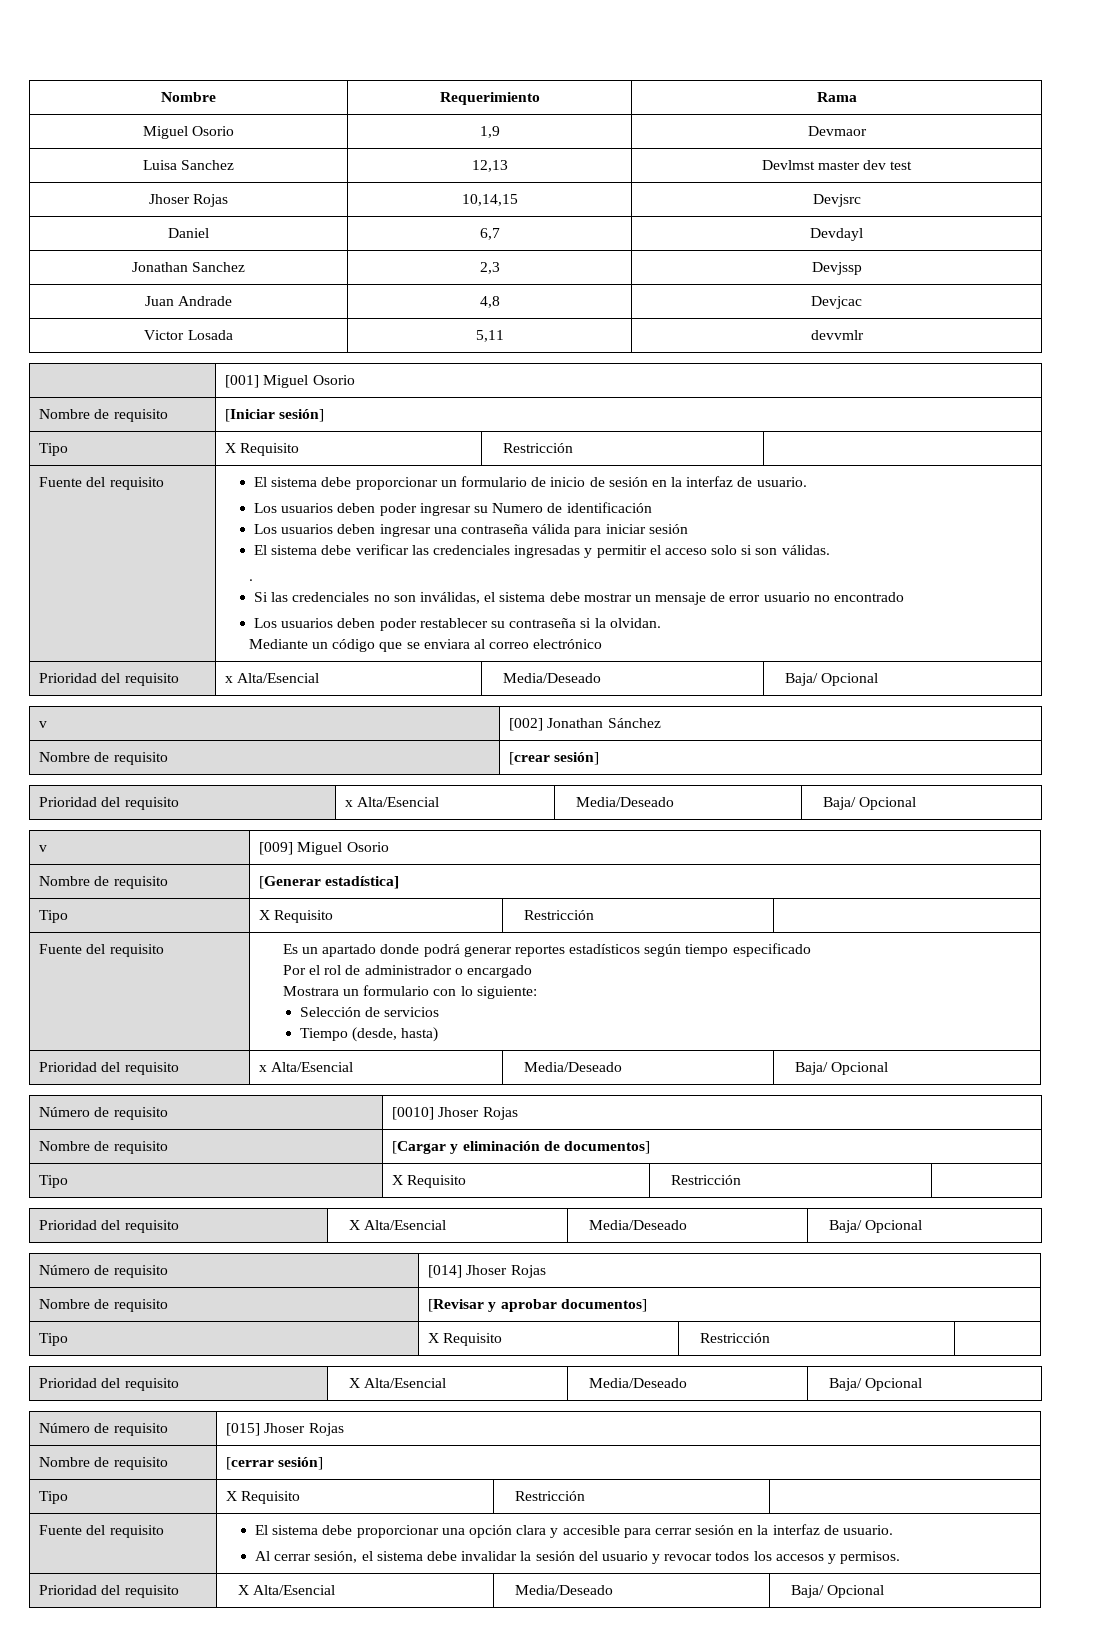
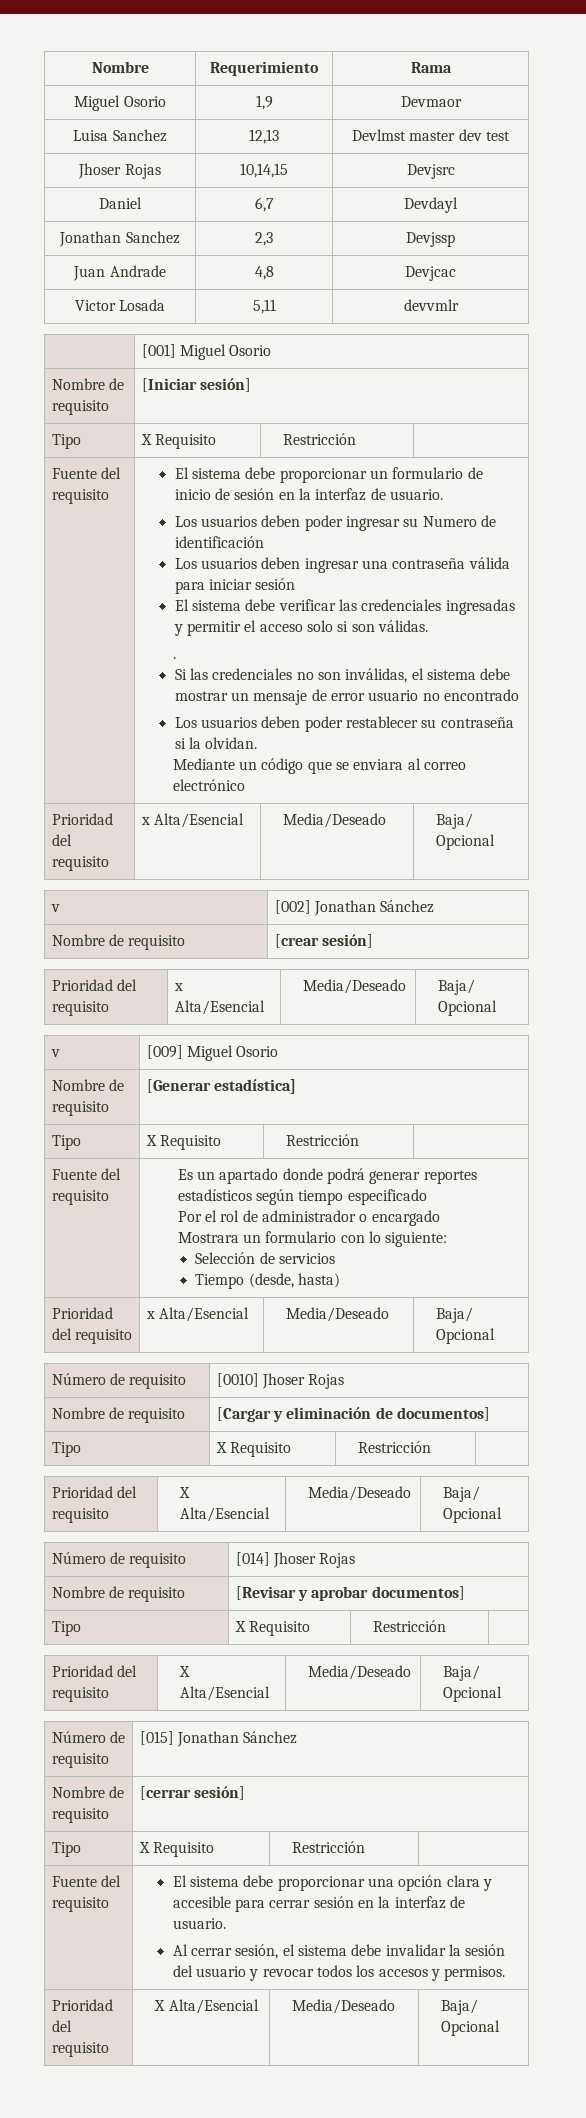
- Número de requisito | [015] Jhoser Rojas
+ Número de requisito | [015] Jonathan Sánchez

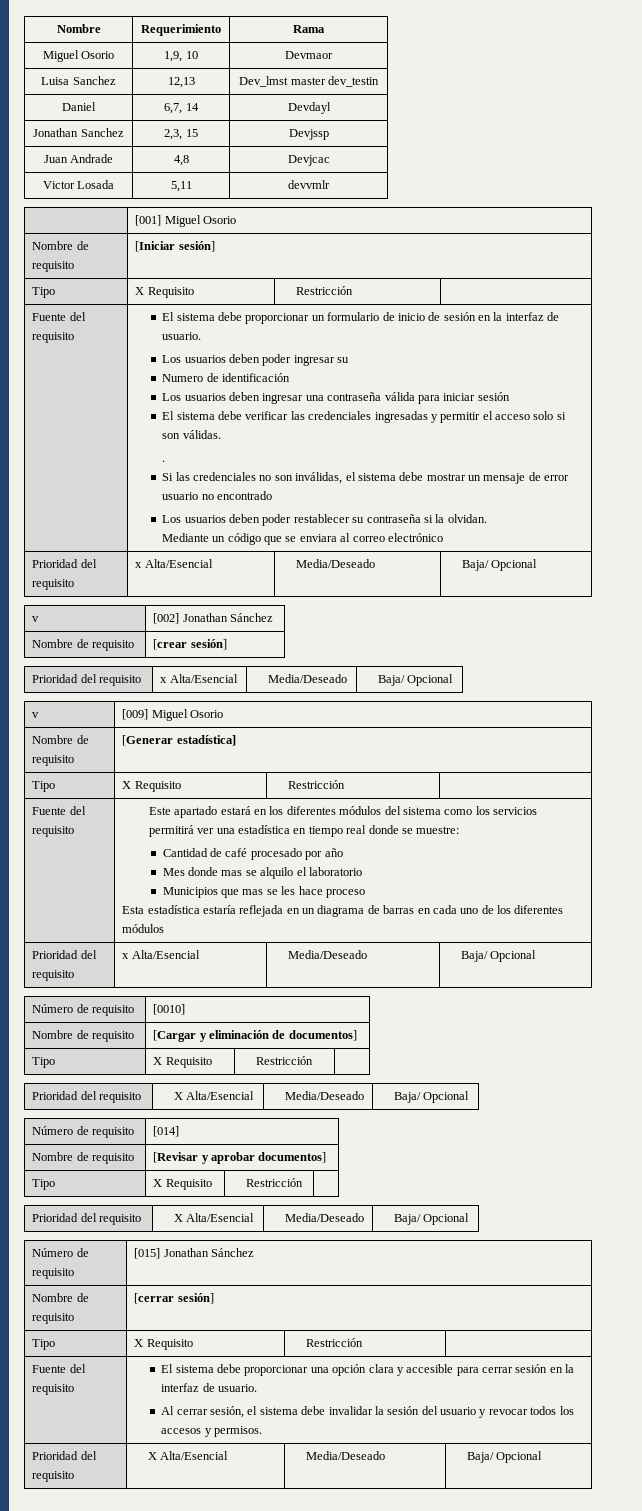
- Miguel Osorio | 1,9 | Devmaor
+ Miguel Osorio | 1,9, 10 | Devmaor
- Luisa Sanchez | 12,13 | Devlmst master dev test
- Jhoser Rojas | 10,14,15 | Devjsrc
+ Luisa Sanchez | 12,13 | Dev_lmst master dev_testin
- Daniel | 6,7 | Devdayl
+ Daniel | 6,7, 14 | Devdayl
- Jonathan Sanchez | 2,3 | Devjssp
+ Jonathan Sanchez | 2,3, 15 | Devjssp
- Los usuarios deben poder ingresar su Numero de identificación
+ Los usuarios deben poder ingresar su
+ Numero de identificación
- Es un apartado donde podrá generar reportes estadísticos según tiempo especificado
- Por el rol de administrador o encargado
- Mostrara un formulario con lo siguiente:
- Selección de servicios
- Tiempo (desde, hasta)
+ Este apartado estará en los diferentes módulos del sistema como los servicios permitirá ver una estadística en tiempo real donde se muestre:
+ Cantidad de café procesado por año
+ Mes donde mas se alquilo el laboratorio
+ Municipios que mas se les hace proceso
+ Esta estadística estaría reflejada en un diagrama de barras en cada uno de los diferentes módulos
- Número de requisito | [0010] Jhoser Rojas
+ Número de requisito | [0010]
- Número de requisito | [014] Jhoser Rojas
+ Número de requisito | [014]

